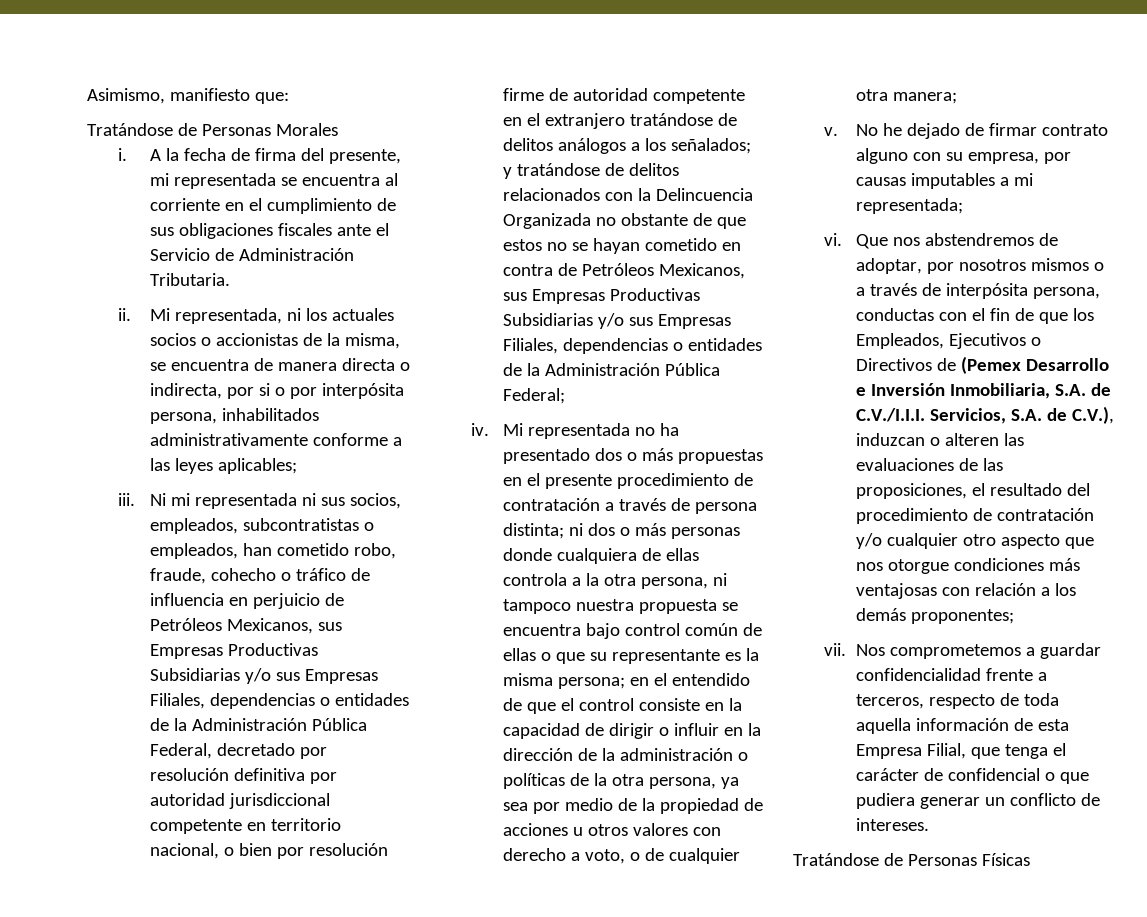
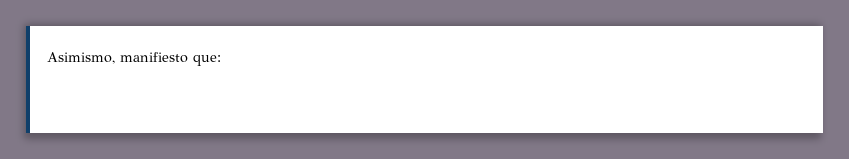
- Tratándose de Personas Morales
- i. A la fecha de firma del presente, mi representada se encuentra al corriente en el cumplimiento de sus obligaciones fiscales ante el Servicio de Administración Tributaria.
- ii. Mi representada, ni los actuales socios o accionistas de la misma, se encuentra de manera directa o indirecta, por si o por interpósita persona, inhabilitados administrativamente conforme a las leyes aplicables;
- iii. Ni mi representada ni sus socios, empleados, subcontratistas o empleados, han cometido robo, fraude, cohecho o tráfico de influencia en perjuicio de Petróleos Mexicanos, sus Empresas Productivas Subsidiarias y/o sus Empresas Filiales, dependencias o entidades de la Administración Pública Federal, decretado por resolución definitiva por autoridad jurisdiccional competente en territorio nacional, o bien por resolución firme de autoridad competente en el extranjero tratándose de delitos análogos a los señalados; y tratándose de delitos relacionados con la Delincuencia Organizada no obstante de que estos no se hayan cometido en contra de Petróleos Mexicanos, sus Empresas Productivas Subsidiarias y/o sus Empresas Filiales, dependencias o entidades de la Administración Pública Federal;
- iv. Mi representada no ha presentado dos o más propuestas en el presente procedimiento de contratación a través de persona distinta; ni dos o más personas donde cualquiera de ellas controla a la otra persona, ni tampoco nuestra propuesta se encuentra bajo control común de ellas o que su representante es la misma persona; en el entendido de que el control consiste en la capacidad de dirigir o influir en la dirección de la administración o políticas de la otra persona, ya sea por medio de la propiedad de acciones u otros valores con derecho a voto, o de cualquier otra manera;
- v. No he dejado de firmar contrato alguno con su empresa, por causas imputables a mi representada;
- vi. Que nos abstendremos de adoptar, por nosotros mismos o a través de interpósita persona, conductas con el fin de que los Empleados, Ejecutivos o Directivos de (Pemex Desarrollo e Inversión Inmobiliaria, S.A. de C.V./I.I.I. Servicios, S.A. de C.V.), induzcan o alteren las evaluaciones de las proposiciones, el resultado del procedimiento de contratación y/o cualquier otro aspecto que nos otorgue condiciones más ventajosas con relación a los demás proponentes;
- vii. Nos comprometemos a guardar confidencialidad frente a terceros, respecto de toda aquella información de esta Empresa Filial, que tenga el carácter de confidencial o que pudiera generar un conflicto de intereses.
- Tratándose de Personas Físicas

